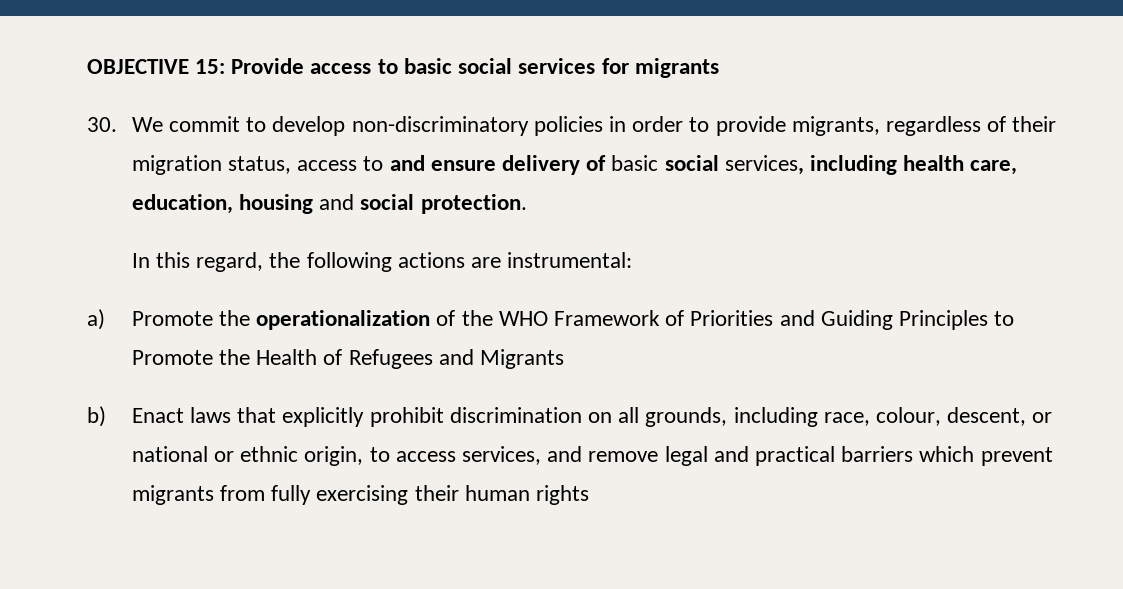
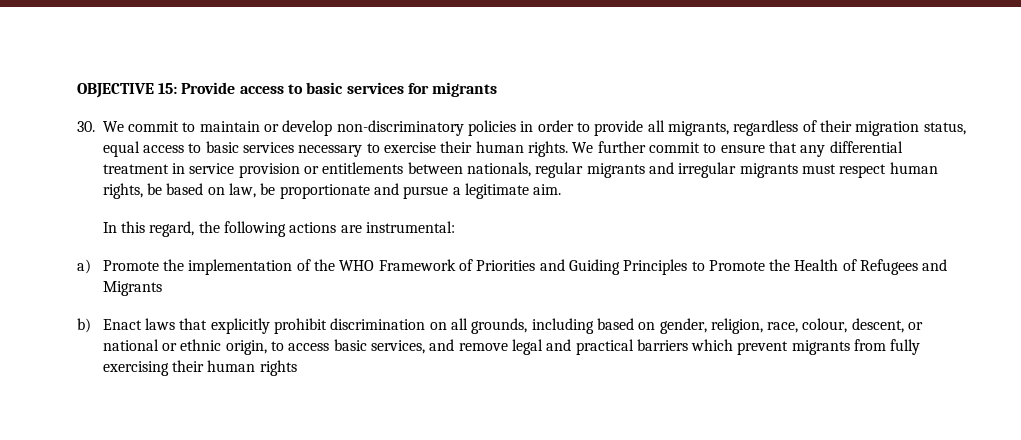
- OBJECTIVE 15: Provide access to basic social services for migrants
+ OBJECTIVE 15: Provide access to basic services for migrants
- 30. We commit to develop non-discriminatory policies in order to provide migrants, regardless of their migration status, access to and ensure delivery of basic social services, including health care, education, housing and social protection.
+ 30. We commit to maintain or develop non-discriminatory policies in order to provide all migrants, regardless of their migration status, equal access to basic services necessary to exercise their human rights. We further commit to ensure that any differential treatment in service provision or entitlements between nationals, regular migrants and irregular migrants must respect human rights, be based on law, be proportionate and pursue a legitimate aim.
- a) Promote the operationalization of the WHO Framework of Priorities and Guiding Principles to Promote the Health of Refugees and Migrants
+ a) Promote the implementation of the WHO Framework of Priorities and Guiding Principles to Promote the Health of Refugees and Migrants
- b) Enact laws that explicitly prohibit discrimination on all grounds, including race, colour, descent, or national or ethnic origin, to access services, and remove legal and practical barriers which prevent migrants from fully exercising their human rights
+ b) Enact laws that explicitly prohibit discrimination on all grounds, including based on gender, religion, race, colour, descent, or national or ethnic origin, to access basic services, and remove legal and practical barriers which prevent migrants from fully exercising their human rights

